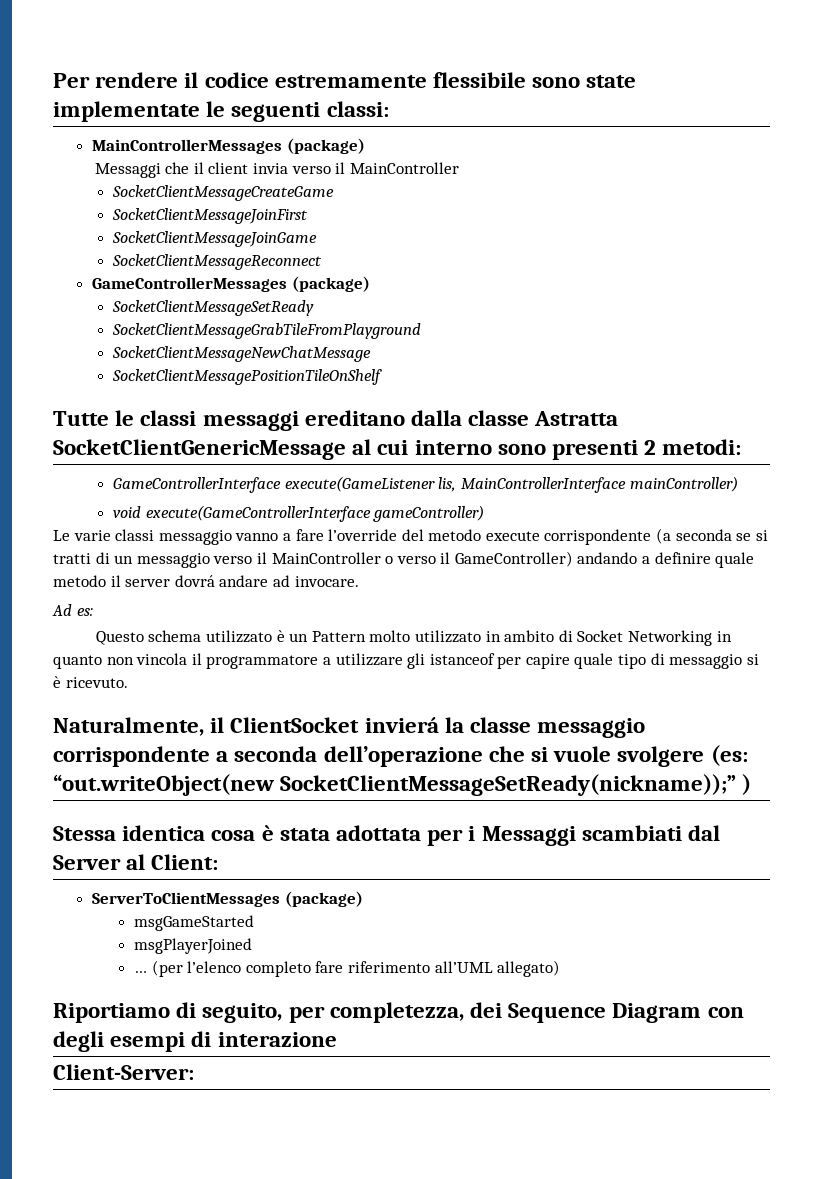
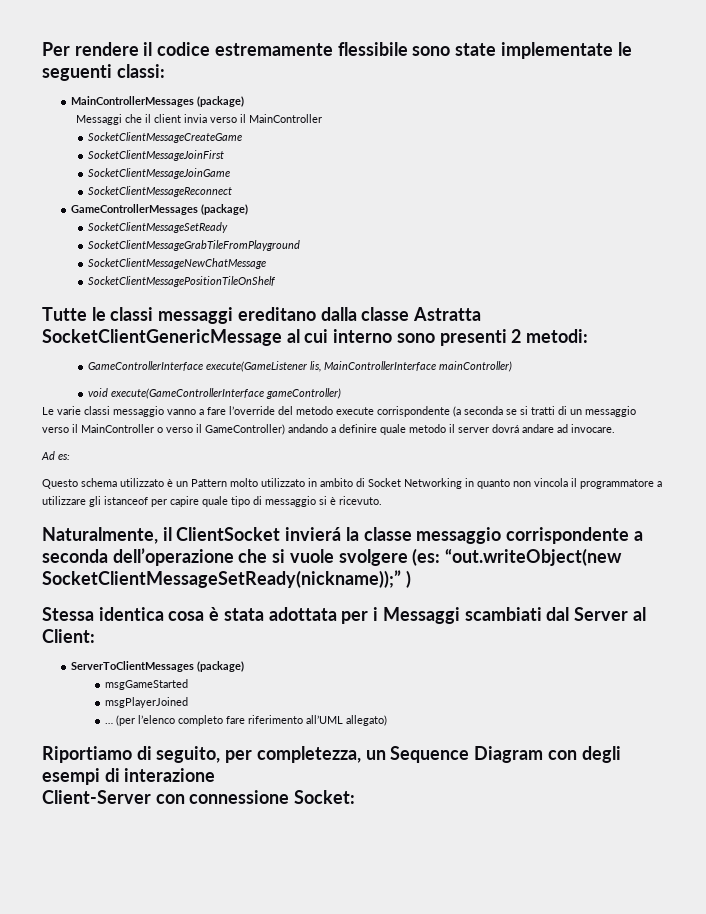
- Riportiamo di seguito, per completezza, dei Sequence Diagram con degli esempi di interazione
+ Riportiamo di seguito, per completezza, un Sequence Diagram con degli esempi di interazione
- Client-Server:
+ Client-Server con connessione Socket:

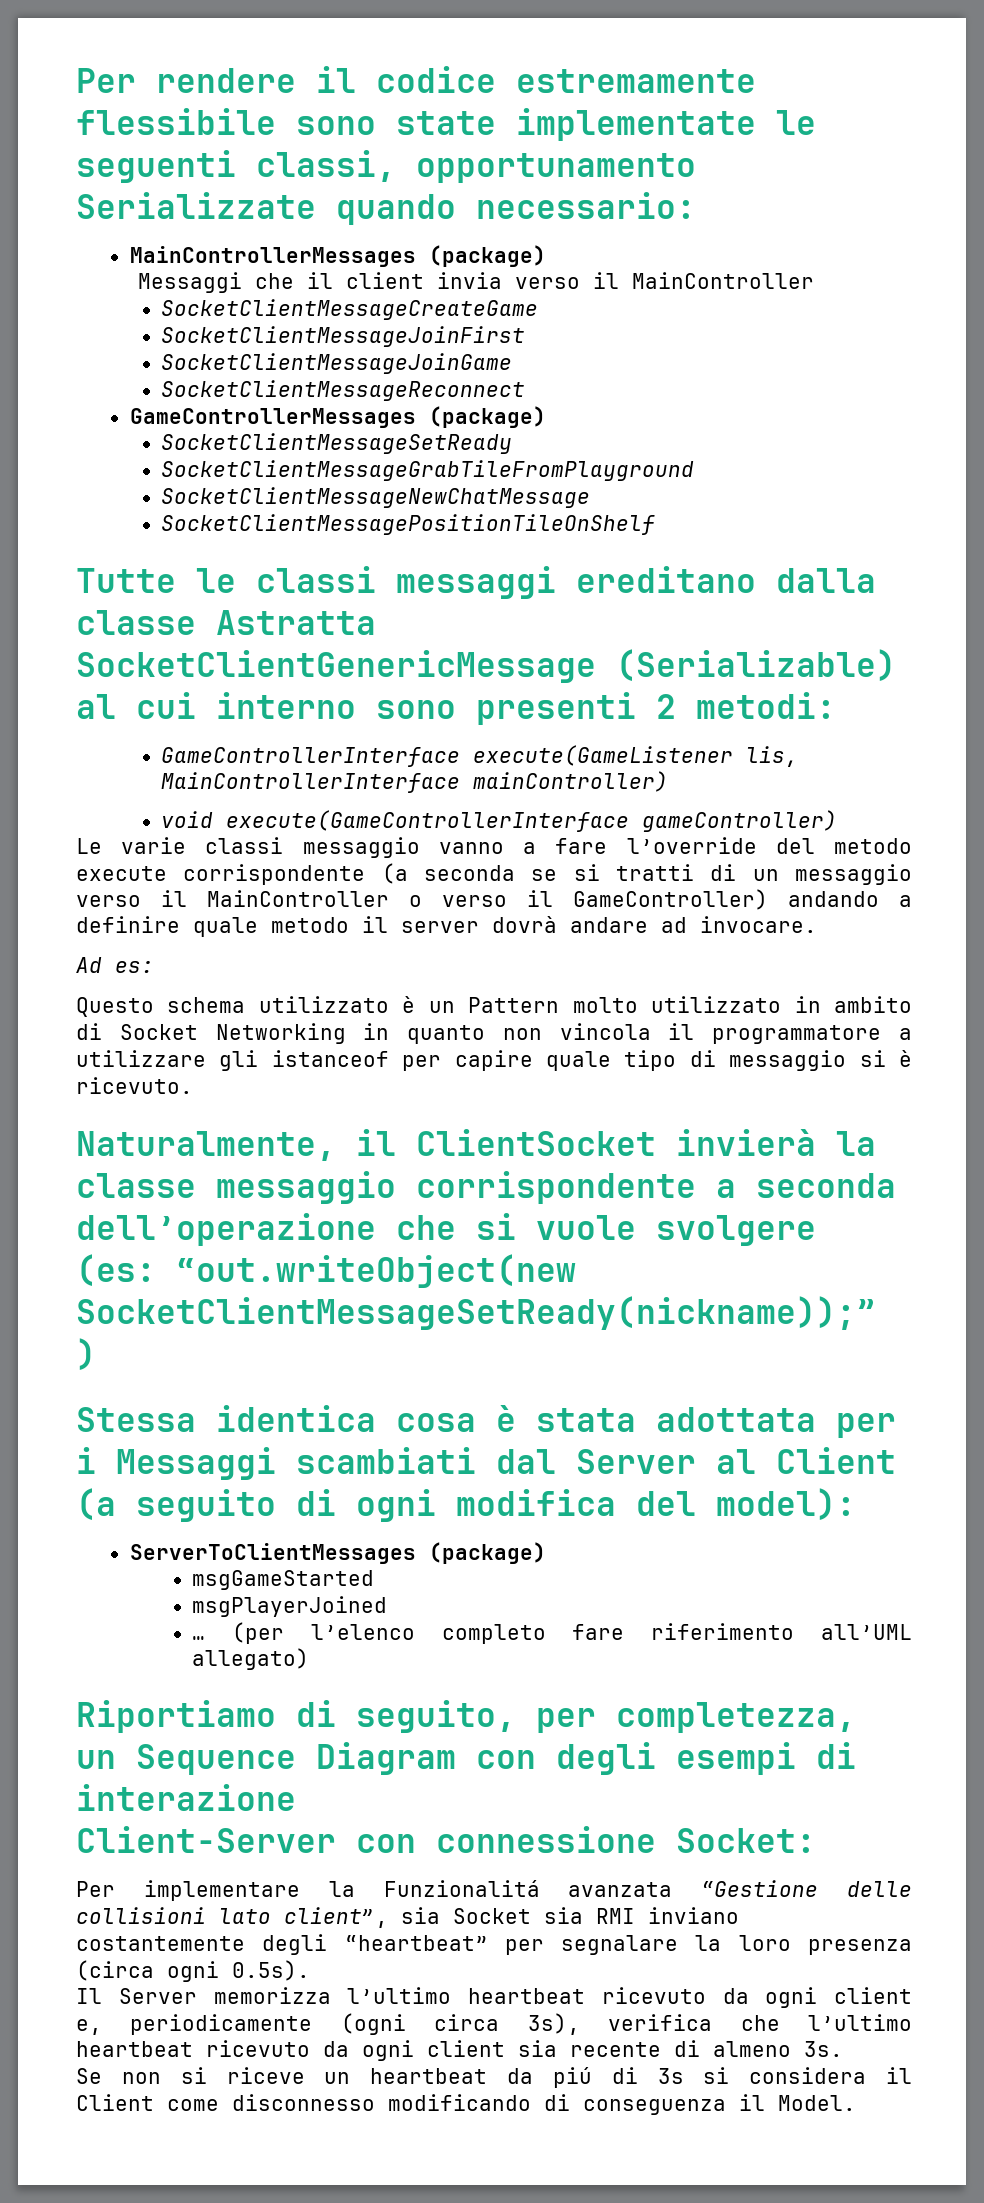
- Per rendere il codice estremamente flessibile sono state implementate le seguenti classi:
+ Per rendere il codice estremamente flessibile sono state implementate le seguenti classi, opportunamento Serializzate quando necessario:
- Tutte le classi messaggi ereditano dalla classe Astratta SocketClientGenericMessage al cui interno sono presenti 2 metodi:
+ Tutte le classi messaggi ereditano dalla classe Astratta SocketClientGenericMessage (Serializable) al cui interno sono presenti 2 metodi:
- Le varie classi messaggio vanno a fare l’override del metodo execute corrispondente (a seconda se si tratti di un messaggio verso il MainController o verso il GameController) andando a definire quale metodo il server dovrá andare ad invocare.
+ Le varie classi messaggio vanno a fare l’override del metodo execute corrispondente (a seconda se si tratti di un messaggio verso il MainController o verso il GameController) andando a definire quale metodo il server dovrà andare ad invocare.
- Naturalmente, il ClientSocket invierá la classe messaggio corrispondente a seconda dell’operazione che si vuole svolgere (es: “out.writeObject(new SocketClientMessageSetReady(nickname));” )
+ Naturalmente, il ClientSocket invierà la classe messaggio corrispondente a seconda dell’operazione che si vuole svolgere (es: “out.writeObject(new SocketClientMessageSetReady(nickname));” )
- Stessa identica cosa è stata adottata per i Messaggi scambiati dal Server al Client:
+ Stessa identica cosa è stata adottata per i Messaggi scambiati dal Server al Client (a seguito di ogni modifica del model):
+ Per implementare la Funzionalitá avanzata “Gestione delle collisioni lato client”, sia Socket sia RMI inviano costantemente degli “heartbeat” per segnalare la loro presenza (circa ogni 0.5s).
+ Il Server memorizza l’ultimo heartbeat ricevuto da ogni client e, periodicamente (ogni circa 3s), verifica che l’ultimo heartbeat ricevuto da ogni client sia recente di almeno 3s.
+ Se non si riceve un heartbeat da piú di 3s si considera il Client come disconnesso modificando di conseguenza il Model.

